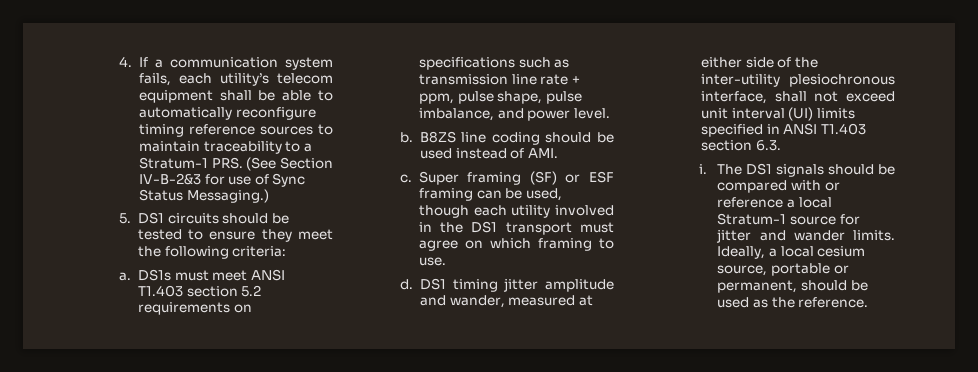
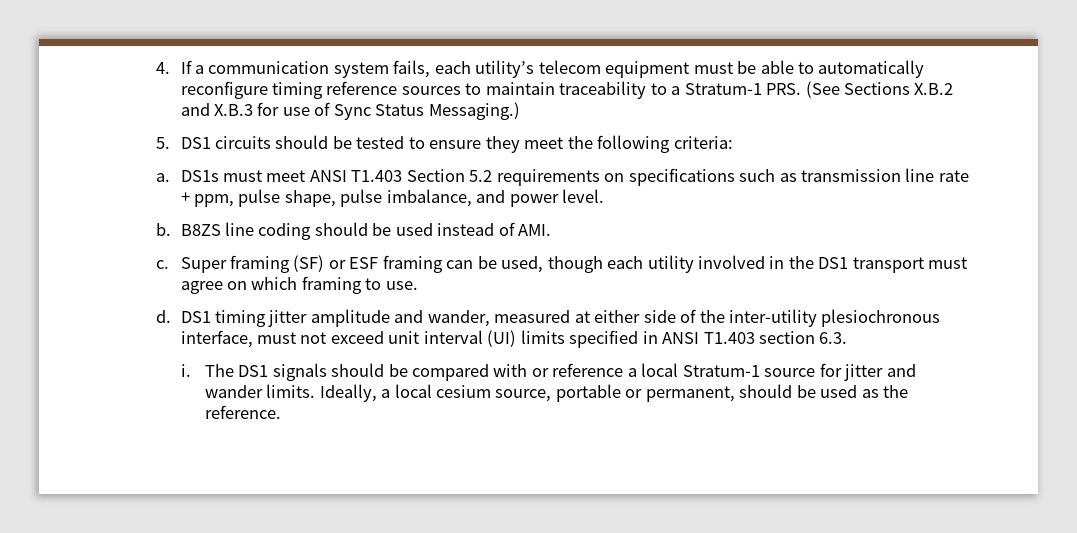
- 4. If a communication system fails, each utility’s telecom equipment shall be able to automatically reconfigure timing reference sources to maintain traceability to a Stratum-1 PRS. (See Section IV-B-2&3 for use of Sync Status Messaging.)
+ 4. If a communication system fails, each utility’s telecom equipment must be able to automatically reconfigure timing reference sources to maintain traceability to a Stratum-1 PRS. (See Sections X.B.2 and X.B.3 for use of Sync Status Messaging.)
- DS1s must meet ANSI T1.403 section 5.2 requirements on specifications such as transmission line rate + ppm, pulse shape, pulse imbalance, and power level.
+ DS1s must meet ANSI T1.403 Section 5.2 requirements on specifications such as transmission line rate + ppm, pulse shape, pulse imbalance, and power level.
- DS1 timing jitter amplitude and wander, measured at either side of the inter-utility plesiochronous interface, shall not exceed unit interval (UI) limits specified in ANSI T1.403 section 6.3.
+ DS1 timing jitter amplitude and wander, measured at either side of the inter-utility plesiochronous interface, must not exceed unit interval (UI) limits specified in ANSI T1.403 section 6.3.

